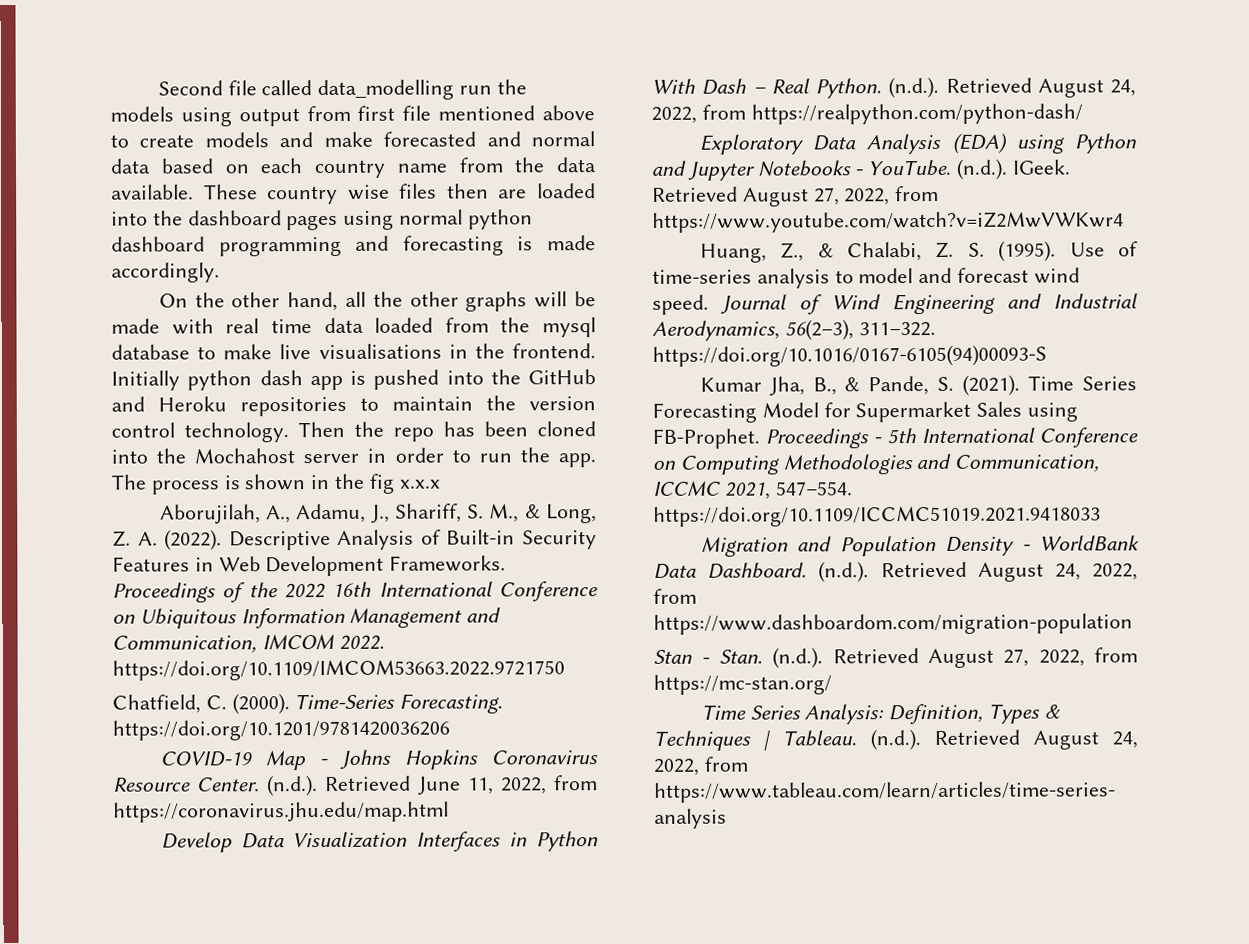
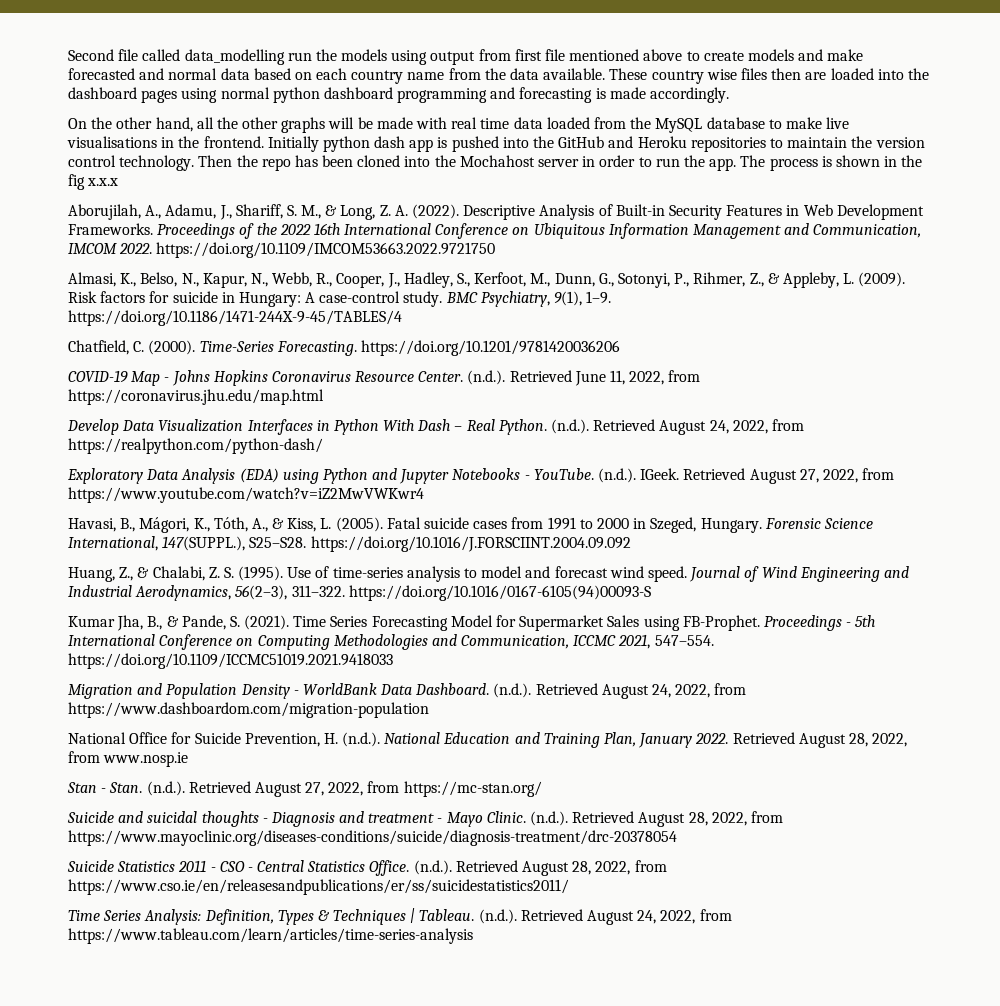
- On the other hand, all the other graphs will be made with real time data loaded from the mysql database to make live visualisations in the frontend.
+ On the other hand, all the other graphs will be made with real time data loaded from the MySQL database to make live visualisations in the frontend.
+ Almasi, K., Belso, N., Kapur, N., Webb, R., Cooper, J., Hadley, S., Kerfoot, M., Dunn, G., Sotonyi, P., Rihmer, Z., & Appleby, L. (2009). Risk factors for suicide in Hungary: A case-control study. BMC Psychiatry, 9(1), 1–9. https://doi.org/10.1186/1471-244X-9-45/TABLES/4
+ Havasi, B., Mágori, K., Tóth, A., & Kiss, L. (2005). Fatal suicide cases from 1991 to 2000 in Szeged, Hungary. Forensic Science International, 147(SUPPL.), S25–S28. https://doi.org/10.1016/J.FORSCIINT.2004.09.092
+ National Office for Suicide Prevention, H. (n.d.). National Education and Training Plan, January 2022. Retrieved August 28, 2022, from www.nosp.ie
+ Suicide and suicidal thoughts - Diagnosis and treatment - Mayo Clinic. (n.d.). Retrieved August 28, 2022, from https://www.mayoclinic.org/diseases-conditions/suicide/diagnosis-treatment/drc-20378054
+ Suicide Statistics 2011 - CSO - Central Statistics Office. (n.d.). Retrieved August 28, 2022, from https://www.cso.ie/en/releasesandpublications/er/ss/suicidestatistics2011/

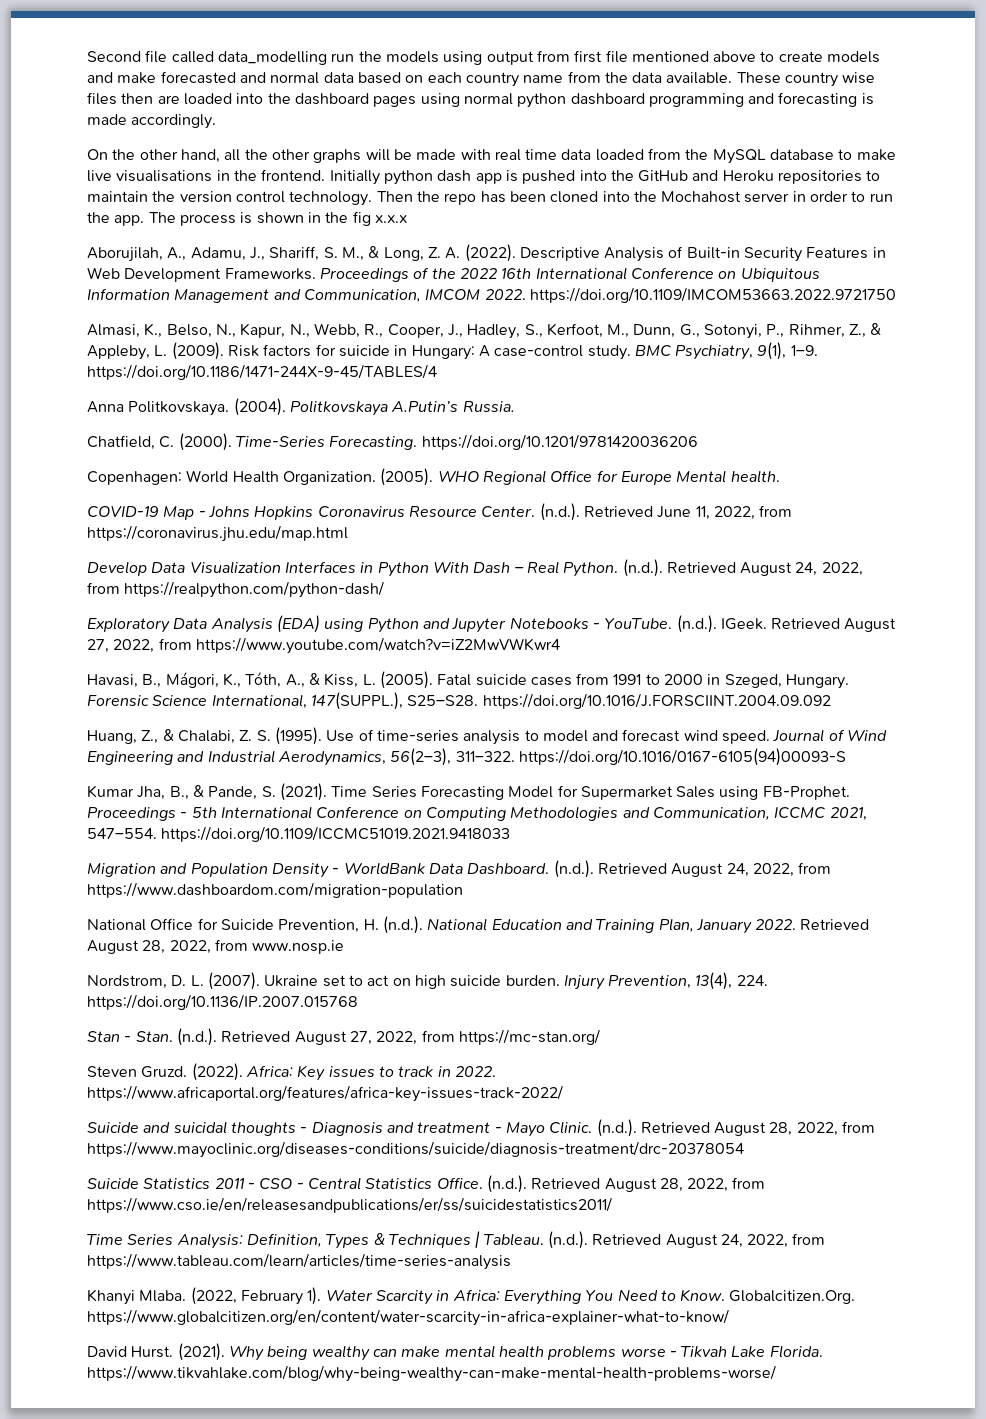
+ Anna Politkovskaya. (2004). Politkovskaya A.Putin’s Russia.
+ Copenhagen: World Health Organization. (2005). WHO Regional Office for Europe Mental health.
+ Nordstrom, D. L. (2007). Ukraine set to act on high suicide burden. Injury Prevention, 13(4), 224. https://doi.org/10.1136/IP.2007.015768
+ Steven Gruzd. (2022). Africa: Key issues to track in 2022. https://www.africaportal.org/features/africa-key-issues-track-2022/
+ Khanyi Mlaba. (2022, February 1). Water Scarcity in Africa: Everything You Need to Know. Globalcitizen.Org. https://www.globalcitizen.org/en/content/water-scarcity-in-africa-explainer-what-to-know/
+ David Hurst. (2021). Why being wealthy can make mental health problems worse - Tikvah Lake Florida. https://www.tikvahlake.com/blog/why-being-wealthy-can-make-mental-health-problems-worse/

